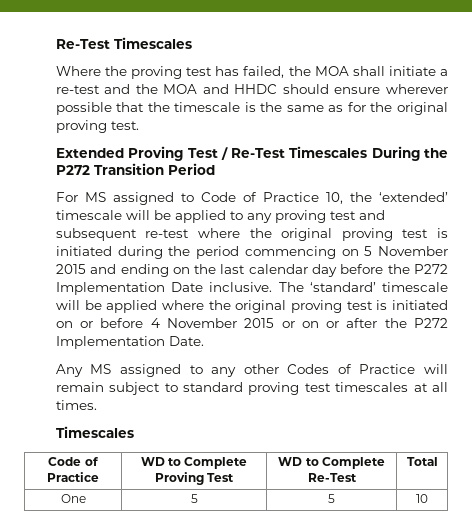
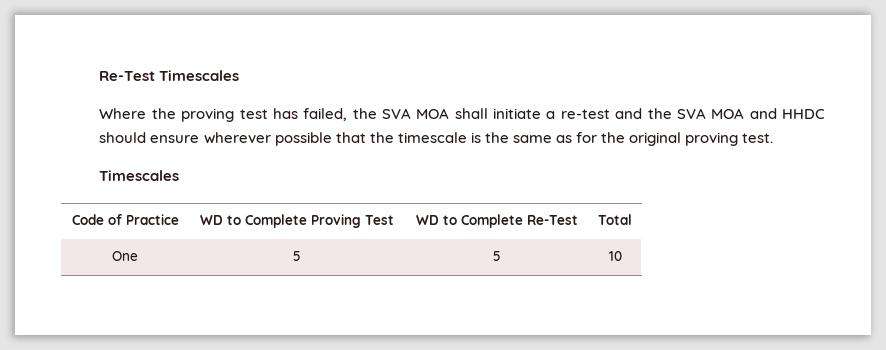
- Where the proving test has failed, the MOA shall initiate a re-test and the MOA and HHDC should ensure wherever possible that the timescale is the same as for the original proving test.
+ Where the proving test has failed, the SVA MOA shall initiate a re-test and the SVA MOA and HHDC should ensure wherever possible that the timescale is the same as for the original proving test.
- Extended Proving Test / Re-Test Timescales During the P272 Transition Period
- For MS assigned to Code of Practice 10, the ‘extended’ timescale will be applied to any proving test and subsequent re-test where the original proving test is initiated during the period commencing on 5 November 2015 and ending on the last calendar day before the P272 Implementation Date inclusive. The ‘standard’ timescale will be applied where the original proving test is initiated on or before 4 November 2015 or on or after the P272 Implementation Date.
- Any MS assigned to any other Codes of Practice will remain subject to standard proving test timescales at all times.

